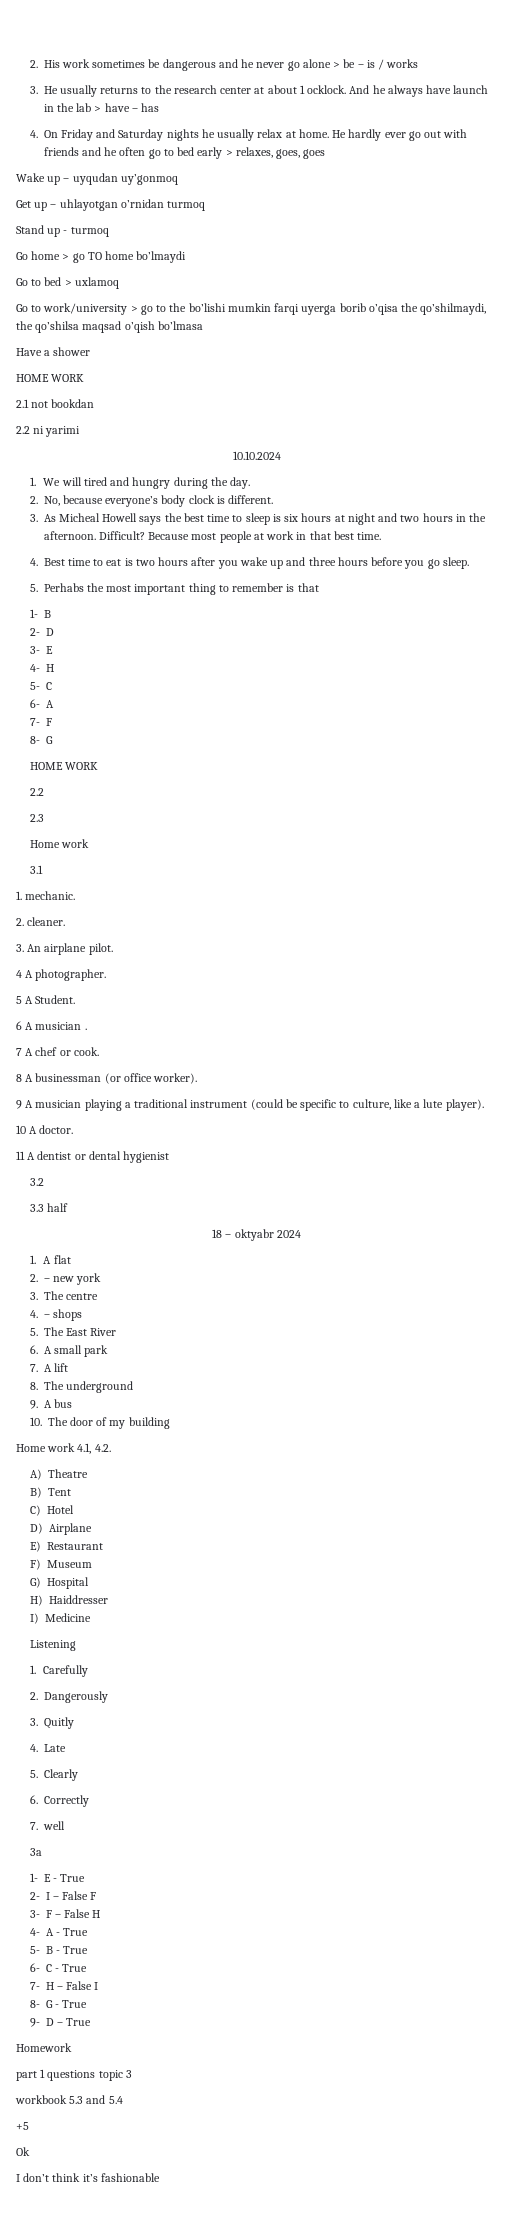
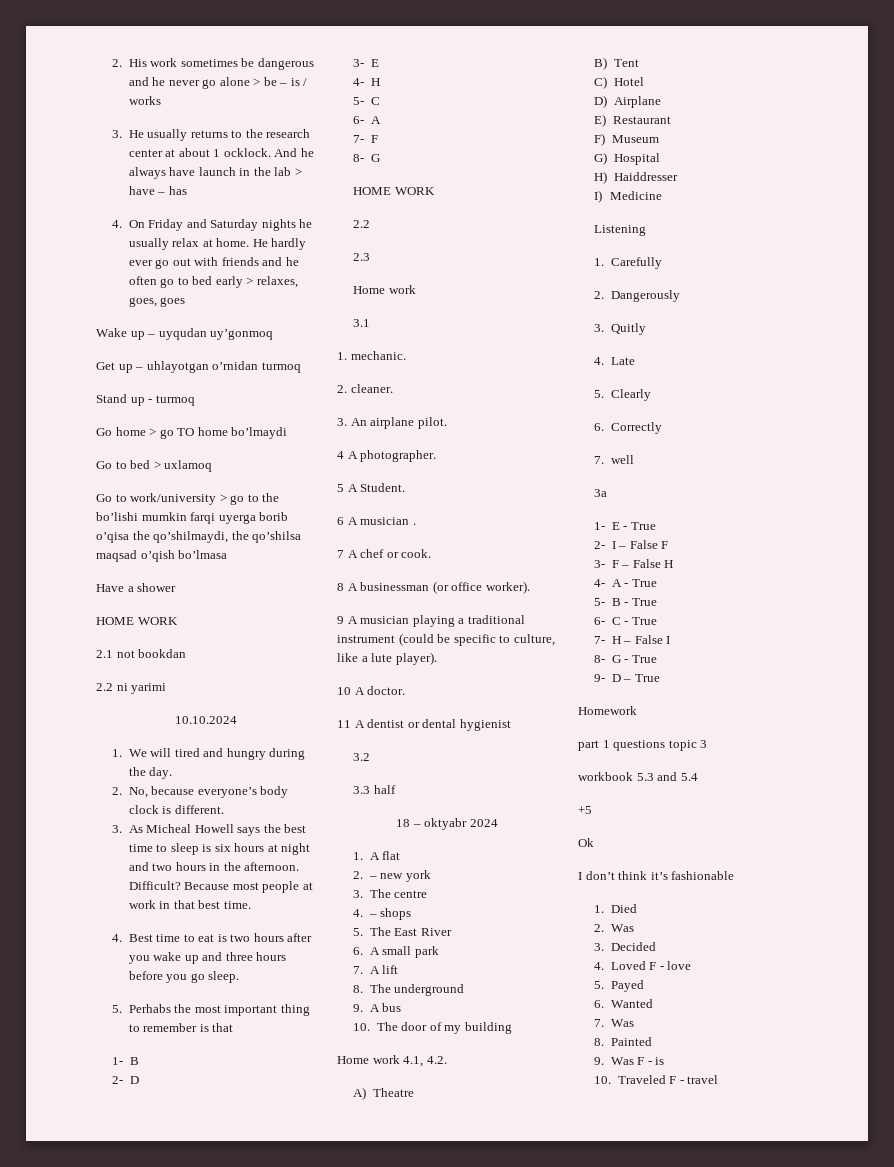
+ 1. Died
+ 2. Was
+ 3. Decided
+ 4. Loved F - love
+ 5. Payed
+ 6. Wanted
+ 7. Was
+ 8. Painted
+ 9. Was F - is
+ 10. Traveled F - travel

